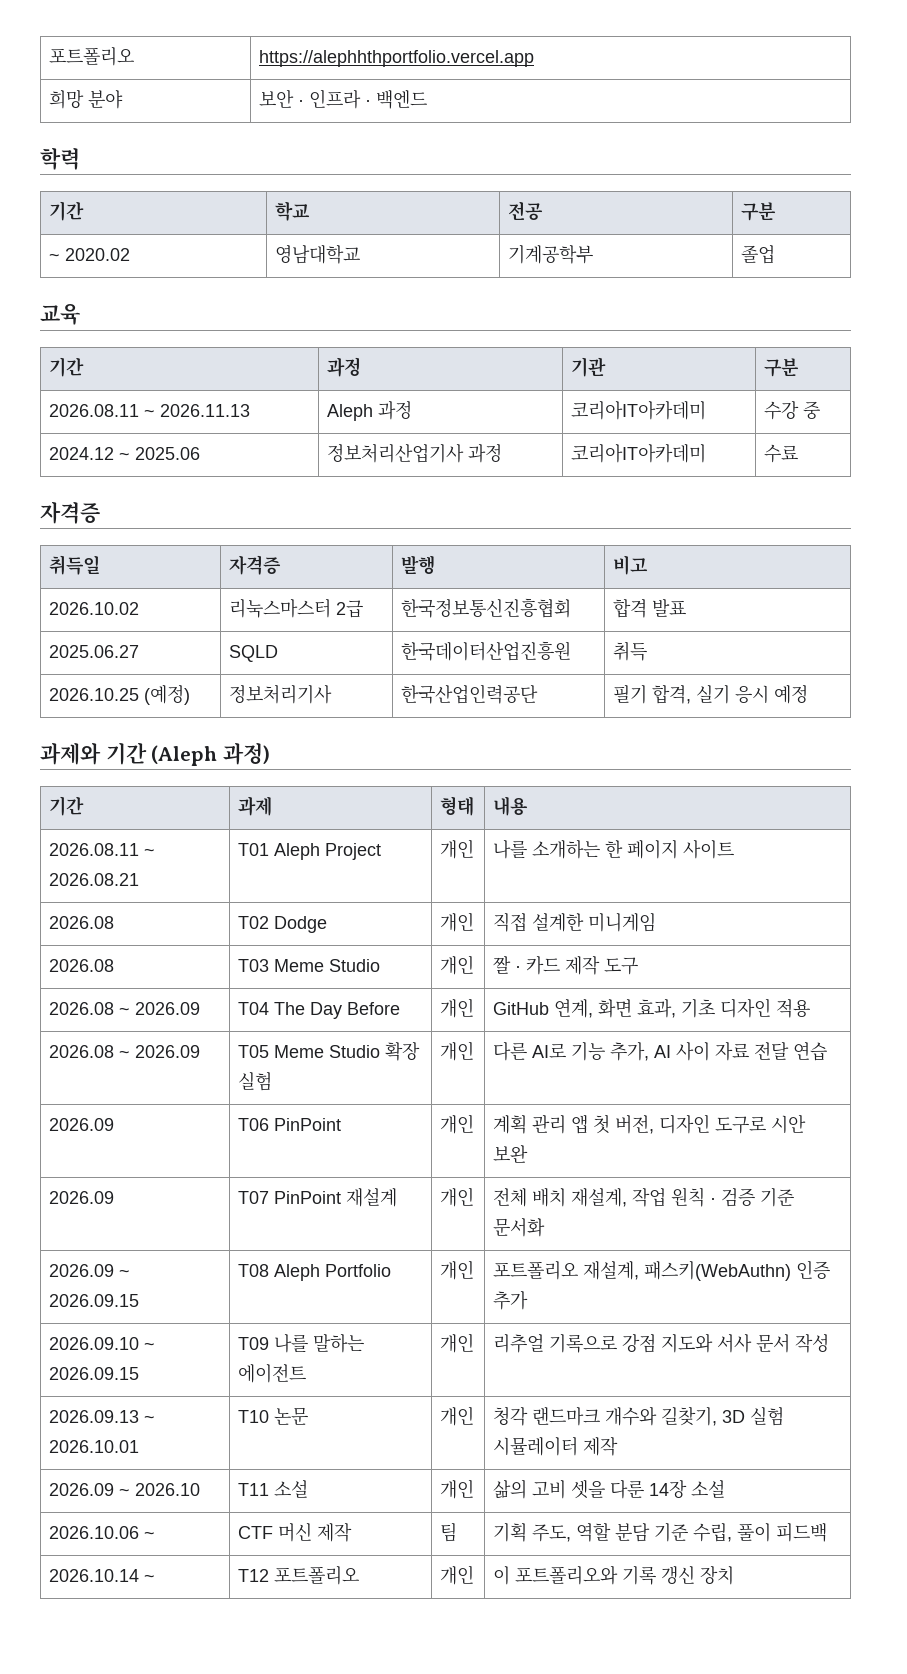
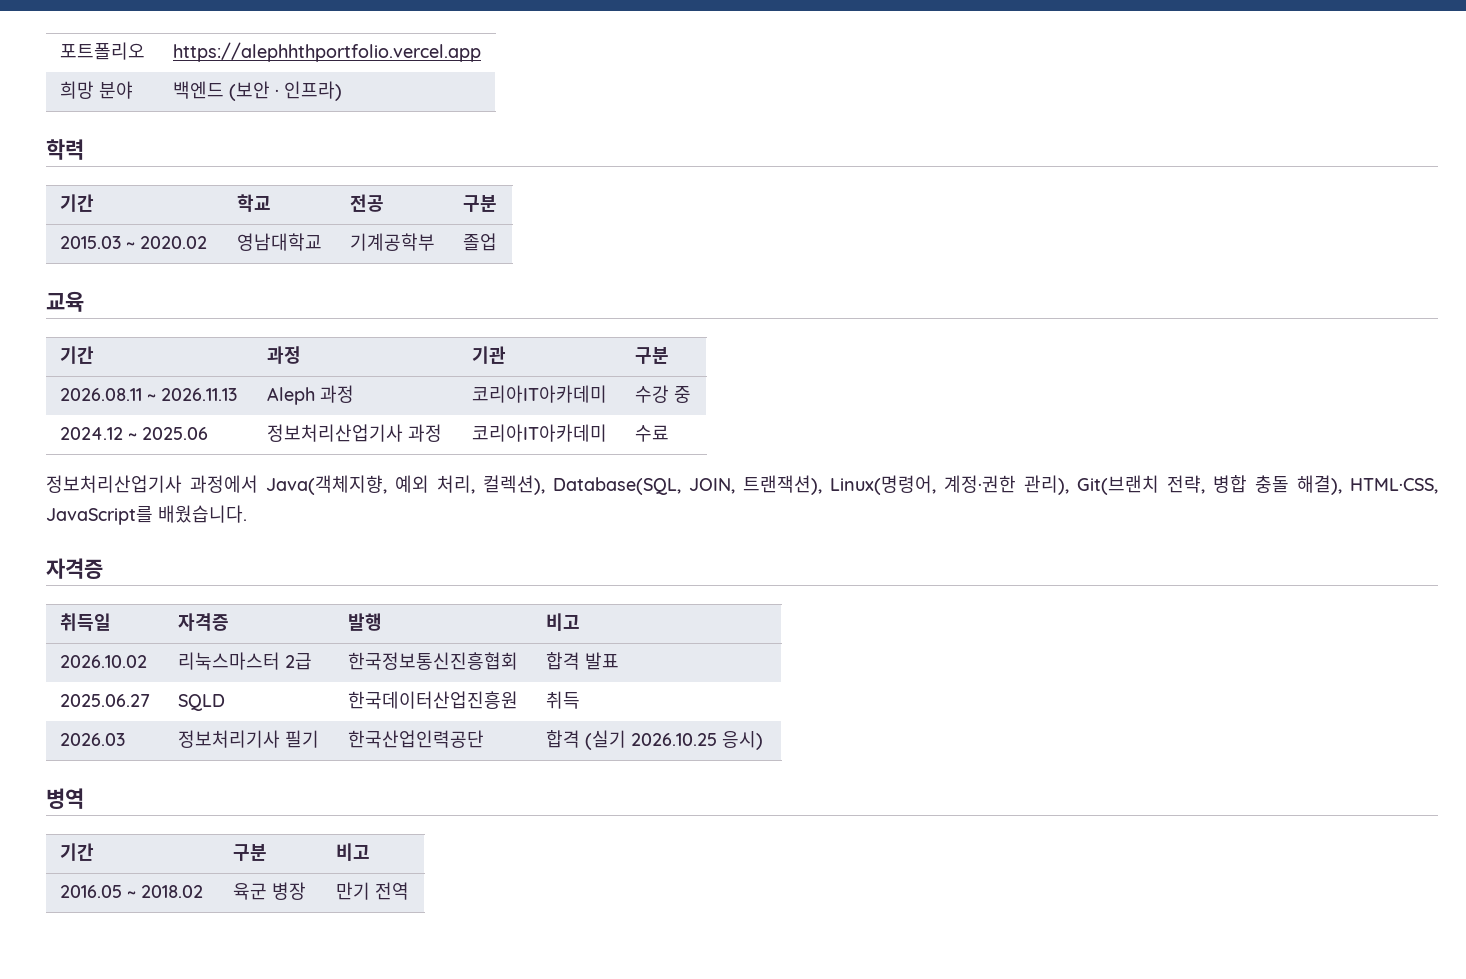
- 희망 분야 | 보안 · 인프라 · 백엔드
+ 희망 분야 | 백엔드 (보안 · 인프라)
- ~ 2020.02 | 영남대학교 | 기계공학부 | 졸업
+ 2015.03 ~ 2020.02 | 영남대학교 | 기계공학부 | 졸업
+ 정보처리산업기사 과정에서 Java(객체지향, 예외 처리, 컬렉션), Database(SQL, JOIN, 트랜잭션), Linux(명령어, 계정·권한 관리), Git(브랜치 전략, 병합 충돌 해결), HTML·CSS, JavaScript를 배웠습니다.
- 2026.10.25 (예정) | 정보처리기사 | 한국산업인력공단 | 필기 합격, 실기 응시 예정
- 과제와 기간 (Aleph 과정)
- 기간 | 과제 | 형태 | 내용
- 2026.08.11 ~ 2026.08.21 | T01 Aleph Project | 개인 | 나를 소개하는 한 페이지 사이트
- 2026.08 | T02 Dodge | 개인 | 직접 설계한 미니게임
- 2026.08 | T03 Meme Studio | 개인 | 짤 · 카드 제작 도구
- 2026.08 ~ 2026.09 | T04 The Day Before | 개인 | GitHub 연계, 화면 효과, 기초 디자인 적용
- 2026.08 ~ 2026.09 | T05 Meme Studio 확장 실험 | 개인 | 다른 AI로 기능 추가, AI 사이 자료 전달 연습
- 2026.09 | T06 PinPoint | 개인 | 계획 관리 앱 첫 버전, 디자인 도구로 시안 보완
- 2026.09 | T07 PinPoint 재설계 | 개인 | 전체 배치 재설계, 작업 원칙 · 검증 기준 문서화
- 2026.09 ~ 2026.09.15 | T08 Aleph Portfolio | 개인 | 포트폴리오 재설계, 패스키(WebAuthn) 인증 추가
- 2026.09.10 ~ 2026.09.15 | T09 나를 말하는 에이전트 | 개인 | 리추얼 기록으로 강점 지도와 서사 문서 작성
- 2026.09.13 ~ 2026.10.01 | T10 논문 | 개인 | 청각 랜드마크 개수와 길찾기, 3D 실험 시뮬레이터 제작
- 2026.09 ~ 2026.10 | T11 소설 | 개인 | 삶의 고비 셋을 다룬 14장 소설
- 2026.10.06 ~ | CTF 머신 제작 | 팀 | 기획 주도, 역할 분담 기준 수립, 풀이 피드백
- 2026.10.14 ~ | T12 포트폴리오 | 개인 | 이 포트폴리오와 기록 갱신 장치
+ 2026.03 | 정보처리기사 필기 | 한국산업인력공단 | 합격 (실기 2026.10.25 응시)
+ 병역
+ 기간 | 구분 | 비고
+ 2016.05 ~ 2018.02 | 육군 병장 | 만기 전역

